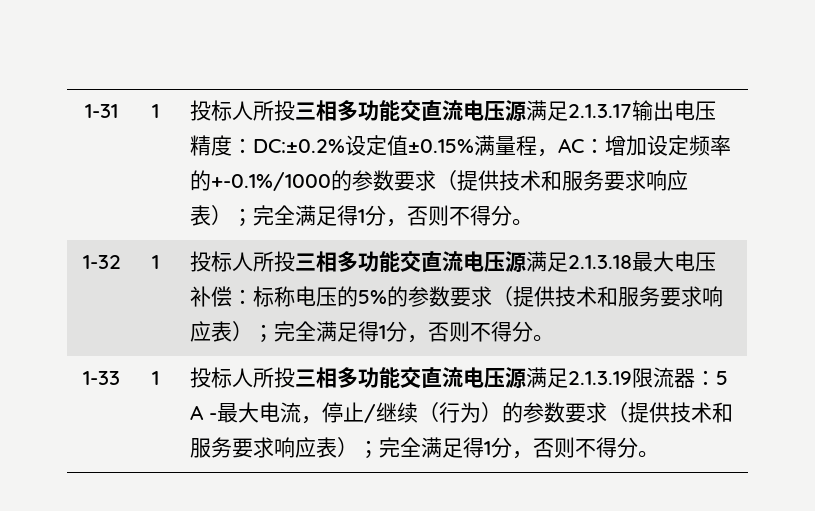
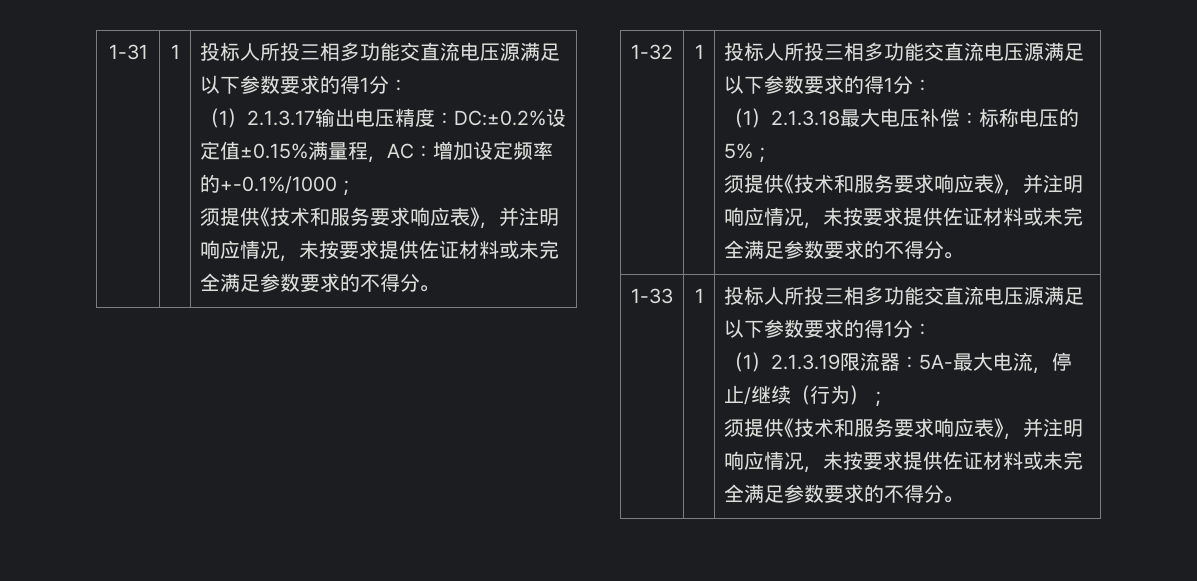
- 1-31 | 1 | 投标人所投三相多功能交直流电压源满足2.1.3.17输出电压精度：DC:±0.2%设定值±0.15%满量程，AC：增加设定频率的+-0.1%/1000的参数要求（提供技术和服务要求响应表）；完全满足得1分，否则不得分。
+ 1-31 | 1 | 投标人所投三相多功能交直流电压源满足以下参数要求的得1分：
+ （1）2.1.3.17输出电压精度：DC:±0.2%设定值±0.15%满量程，AC：增加设定频率的+-0.1%/1000；
+ 须提供《技术和服务要求响应表》，并注明响应情况，未按要求提供佐证材料或未完全满足参数要求的不得分。
- 1-32 | 1 | 投标人所投三相多功能交直流电压源满足2.1.3.18最大电压补偿：标称电压的5%的参数要求（提供技术和服务要求响应表）；完全满足得1分，否则不得分。
+ 1-32 | 1 | 投标人所投三相多功能交直流电压源满足以下参数要求的得1分：
+ （1）2.1.3.18最大电压补偿：标称电压的5%；
+ 须提供《技术和服务要求响应表》，并注明响应情况，未按要求提供佐证材料或未完全满足参数要求的不得分。
- 1-33 | 1 | 投标人所投三相多功能交直流电压源满足2.1.3.19限流器：5 A -最大电流，停止/继续（行为）的参数要求（提供技术和服务要求响应表）；完全满足得1分，否则不得分。
+ 1-33 | 1 | 投标人所投三相多功能交直流电压源满足以下参数要求的得1分：
+ （1）2.1.3.19限流器：5A-最大电流，停止/继续（行为）；
+ 须提供《技术和服务要求响应表》，并注明响应情况，未按要求提供佐证材料或未完全满足参数要求的不得分。

